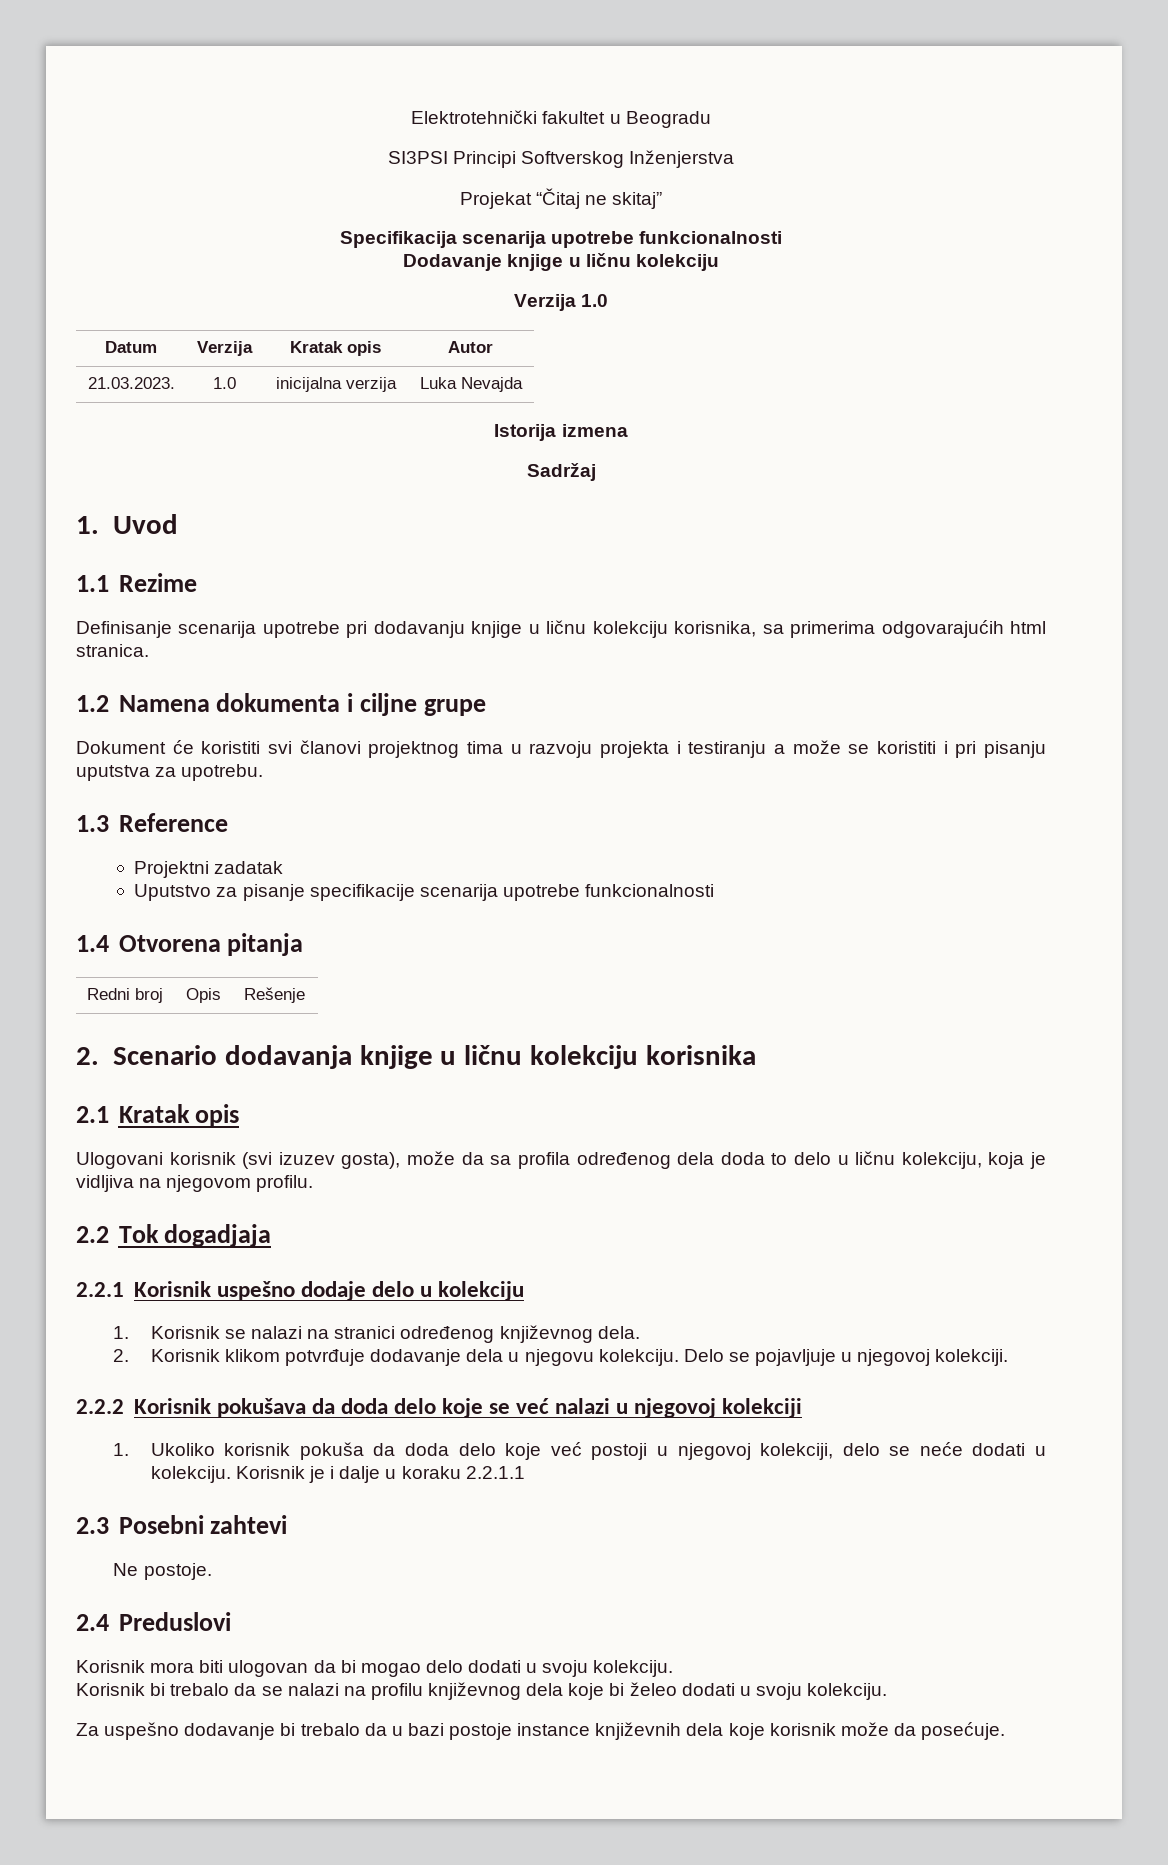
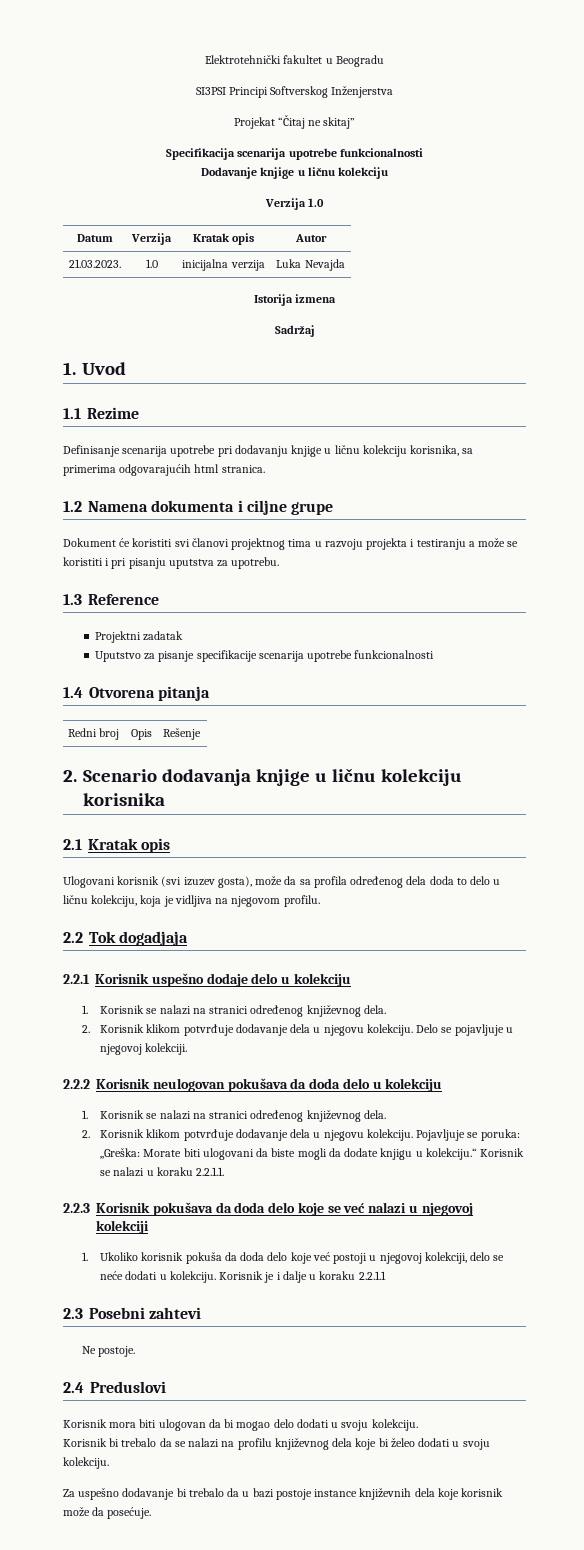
- 2.2.2 Korisnik pokušava da doda delo koje se već nalazi u njegovoj kolekciji
+ 2.2.2 Korisnik neulogovan pokušava da doda delo u kolekciju
+ 1. Korisnik se nalazi na stranici određenog književnog dela.
+ 2. Korisnik klikom potvrđuje dodavanje dela u njegovu kolekciju. Pojavljuje se poruka: „Greška: Morate biti ulogovani da biste mogli da dodate knjigu u kolekciju.“ Korisnik se nalazi u koraku 2.2.1.1.
+ 2.2.3 Korisnik pokušava da doda delo koje se već nalazi u njegovoj kolekciji

